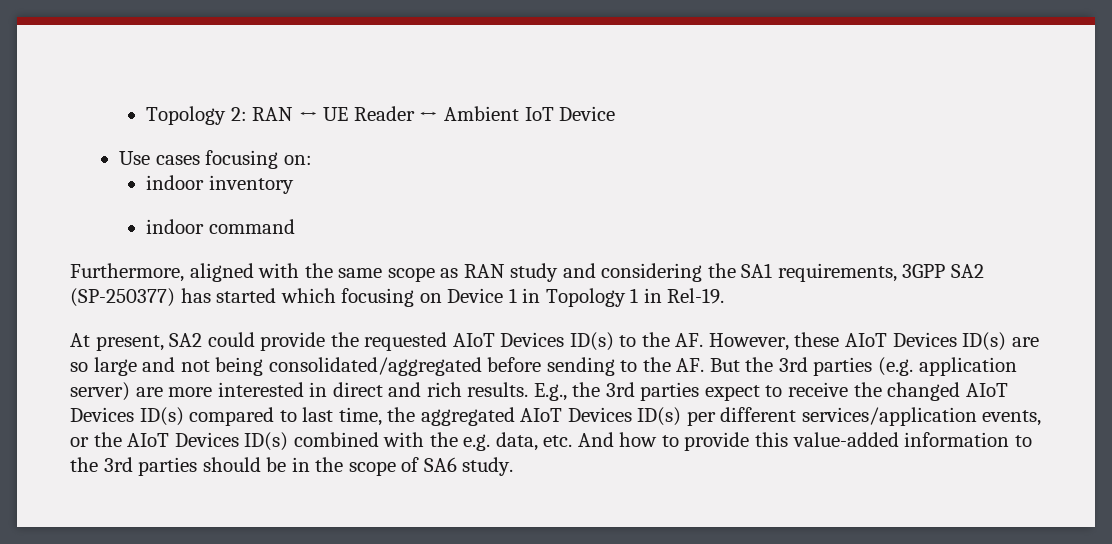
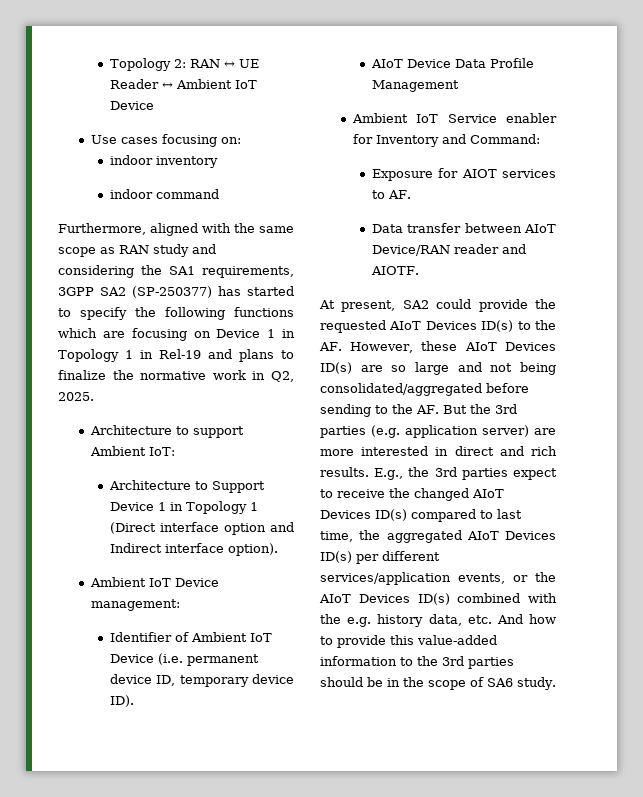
- Furthermore, aligned with the same scope as RAN study and considering the SA1 requirements, 3GPP SA2 (SP-250377) has started which focusing on Device 1 in Topology 1 in Rel-19.
+ Furthermore, aligned with the same scope as RAN study and considering the SA1 requirements, 3GPP SA2 (SP-250377) has started to specify the following functions which are focusing on Device 1 in Topology 1 in Rel-19 and plans to finalize the normative work in Q2, 2025.
+ Architecture to support Ambient IoT:
+ Architecture to Support Device 1 in Topology 1 (Direct interface option and Indirect interface option).
+ Ambient IoT Device management:
+ Identifier of Ambient IoT Device (i.e. permanent device ID, temporary device ID).
+ AIoT Device Data Profile Management
+ Ambient IoT Service enabler for Inventory and Command:
+ Exposure for AIOT services to AF.
+ Data transfer between AIoT Device/RAN reader and AIOTF.
- E.g., the 3rd parties expect to receive the changed AIoT Devices ID(s) compared to last time, the aggregated AIoT Devices ID(s) per different services/application events, or the AIoT Devices ID(s) combined with the e.g. data, etc. And how to provide this value-added information to the 3rd parties should be in the scope of SA6 study.
+ E.g., the 3rd parties expect to receive the changed AIoT Devices ID(s) compared to last time, the aggregated AIoT Devices ID(s) per different services/application events, or the AIoT Devices ID(s) combined with the e.g. history data, etc. And how to provide this value-added information to the 3rd parties should be in the scope of SA6 study.

